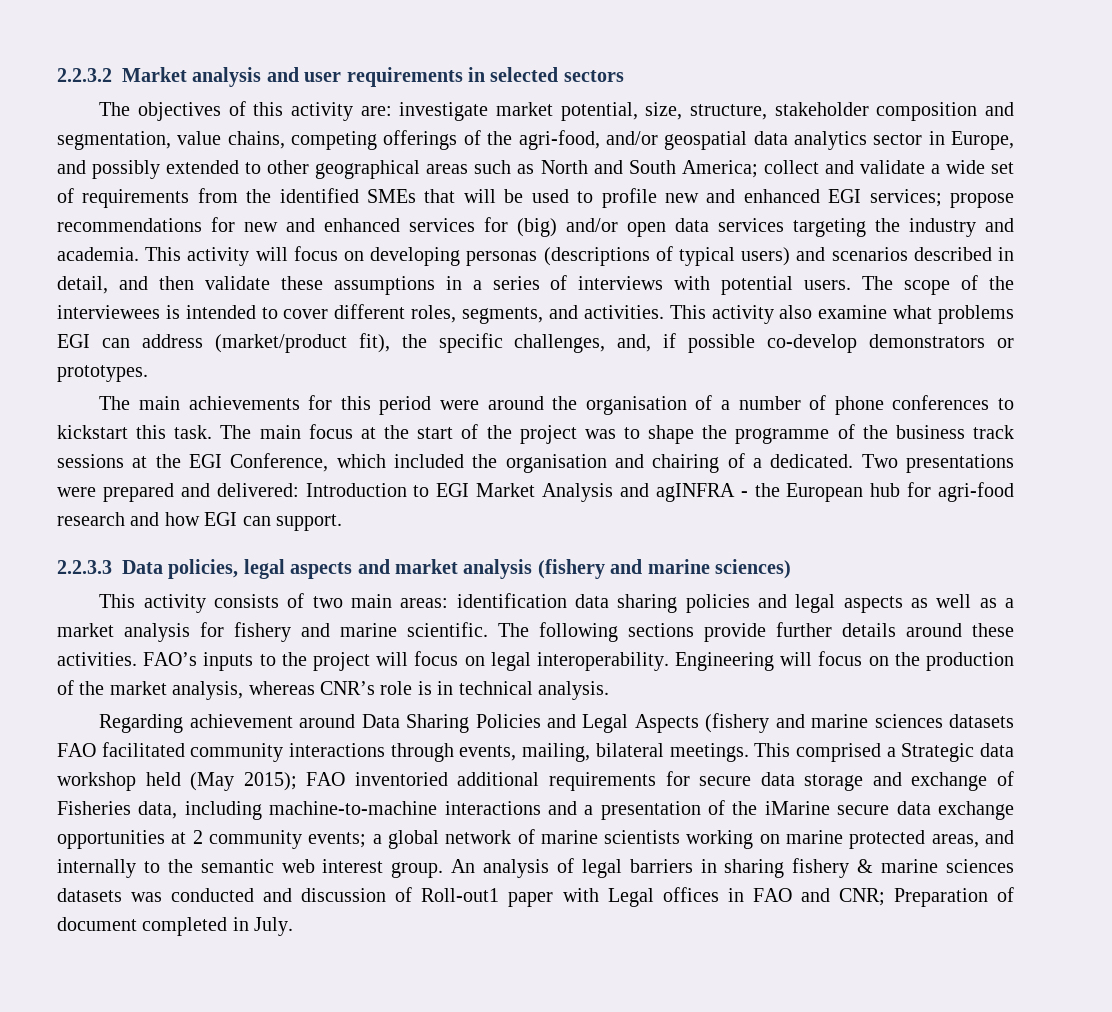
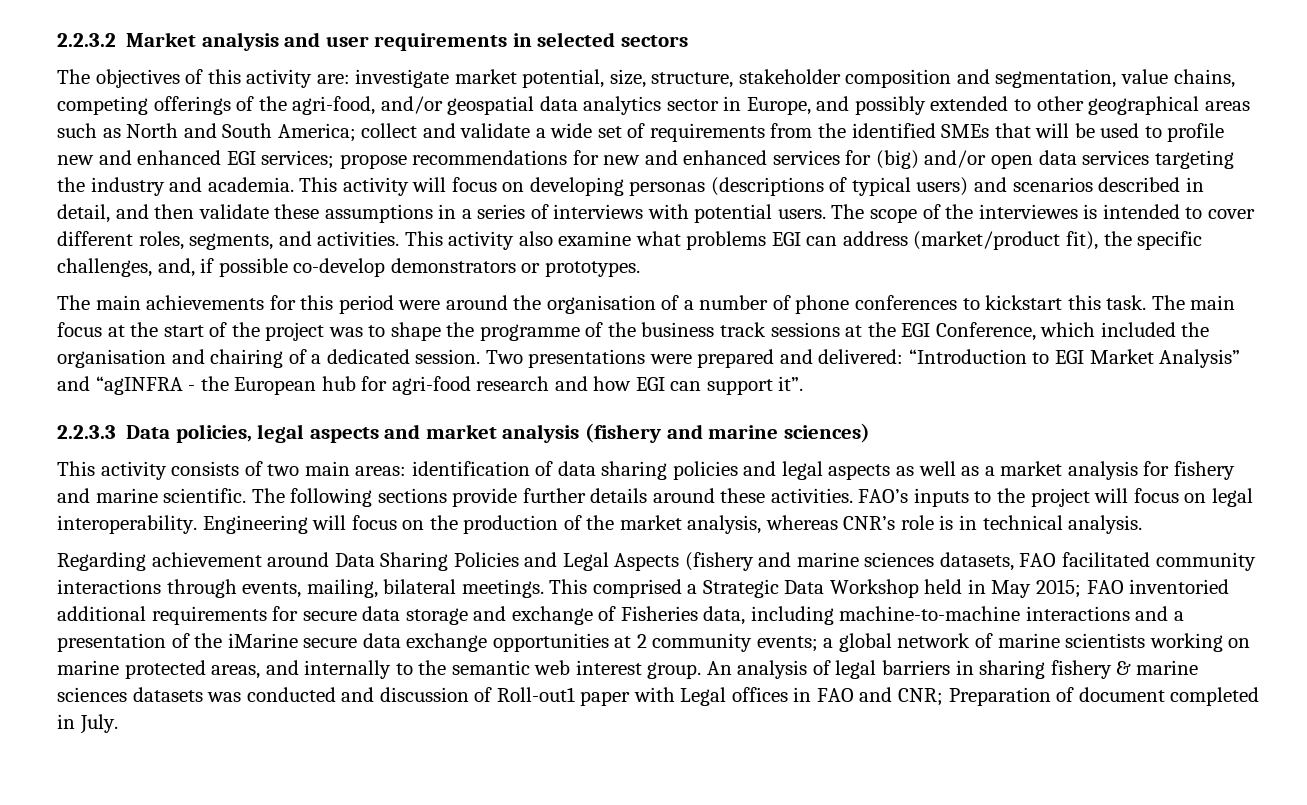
- The scope of the interviewees is intended to cover different roles, segments, and activities.
+ The scope of the interviewes is intended to cover different roles, segments, and activities.
- The main focus at the start of the project was to shape the programme of the business track sessions at the EGI Conference, which included the organisation and chairing of a dedicated.
+ The main focus at the start of the project was to shape the programme of the business track sessions at the EGI Conference, which included the organisation and chairing of a dedicated session.
- Two presentations were prepared and delivered: Introduction to EGI Market Analysis and agINFRA - the European hub for agri-food research and how EGI can support.
+ Two presentations were prepared and delivered: “Introduction to EGI Market Analysis” and “agINFRA - the European hub for agri-food research and how EGI can support it”.
- This activity consists of two main areas: identification data sharing policies and legal aspects as well as a market analysis for fishery and marine scientific.
+ This activity consists of two main areas: identification of data sharing policies and legal aspects as well as a market analysis for fishery and marine scientific.
- Regarding achievement around Data Sharing Policies and Legal Aspects (fishery and marine sciences datasets FAO facilitated community interactions through events, mailing, bilateral meetings.
+ Regarding achievement around Data Sharing Policies and Legal Aspects (fishery and marine sciences datasets, FAO facilitated community interactions through events, mailing, bilateral meetings.
- This comprised a Strategic data workshop held (May 2015); FAO inventoried additional requirements for secure data storage and exchange of Fisheries data, including machine-to-machine interactions and a presentation of the iMarine secure data exchange opportunities at 2 community events; a global network of marine scientists working on marine protected areas, and internally to the semantic web interest group.
+ This comprised a Strategic Data Workshop held in May 2015; FAO inventoried additional requirements for secure data storage and exchange of Fisheries data, including machine-to-machine interactions and a presentation of the iMarine secure data exchange opportunities at 2 community events; a global network of marine scientists working on marine protected areas, and internally to the semantic web interest group.

